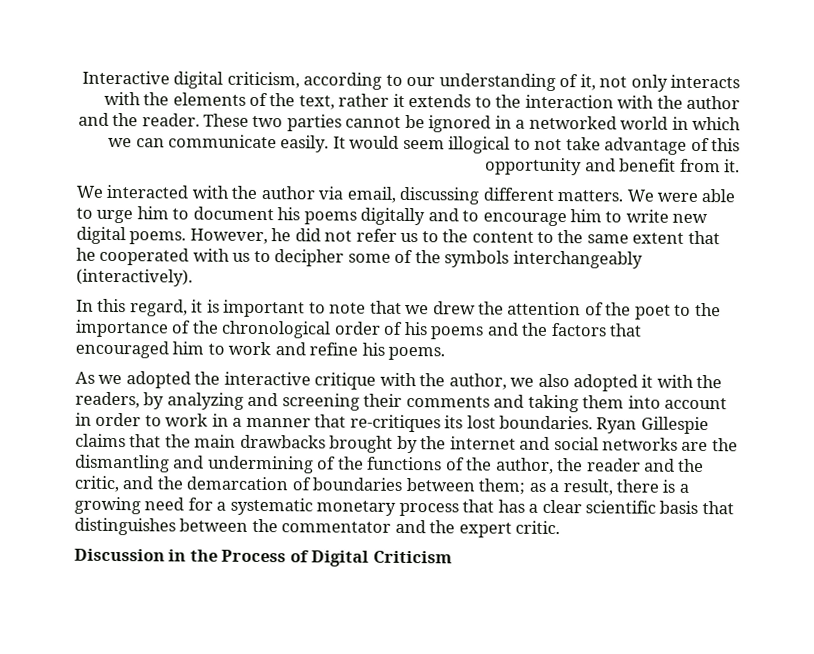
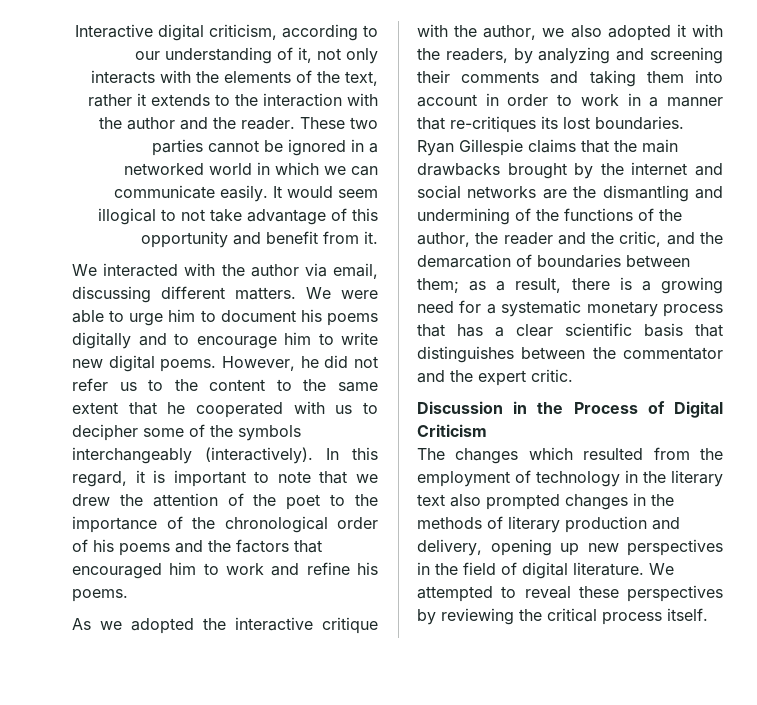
- However, he did not refer us to the content to the same extent that he cooperated with us to decipher some of the symbols interchangeably (interactively).
- In this regard, it is important to note that we drew the attention of the poet to the importance of the chronological order of his poems and the factors that encouraged him to work and refine his poems.
+ However, he did not refer us to the content to the same extent that he cooperated with us to decipher some of the symbols interchangeably (interactively). In this regard, it is important to note that we drew the attention of the poet to the importance of the chronological order of his poems and the factors that encouraged him to work and refine his poems.
+ The changes which resulted from the employment of technology in the literary text also prompted changes in the methods of literary production and delivery, opening up new perspectives in the field of digital literature. We attempted to reveal these perspectives by reviewing the critical process itself.

